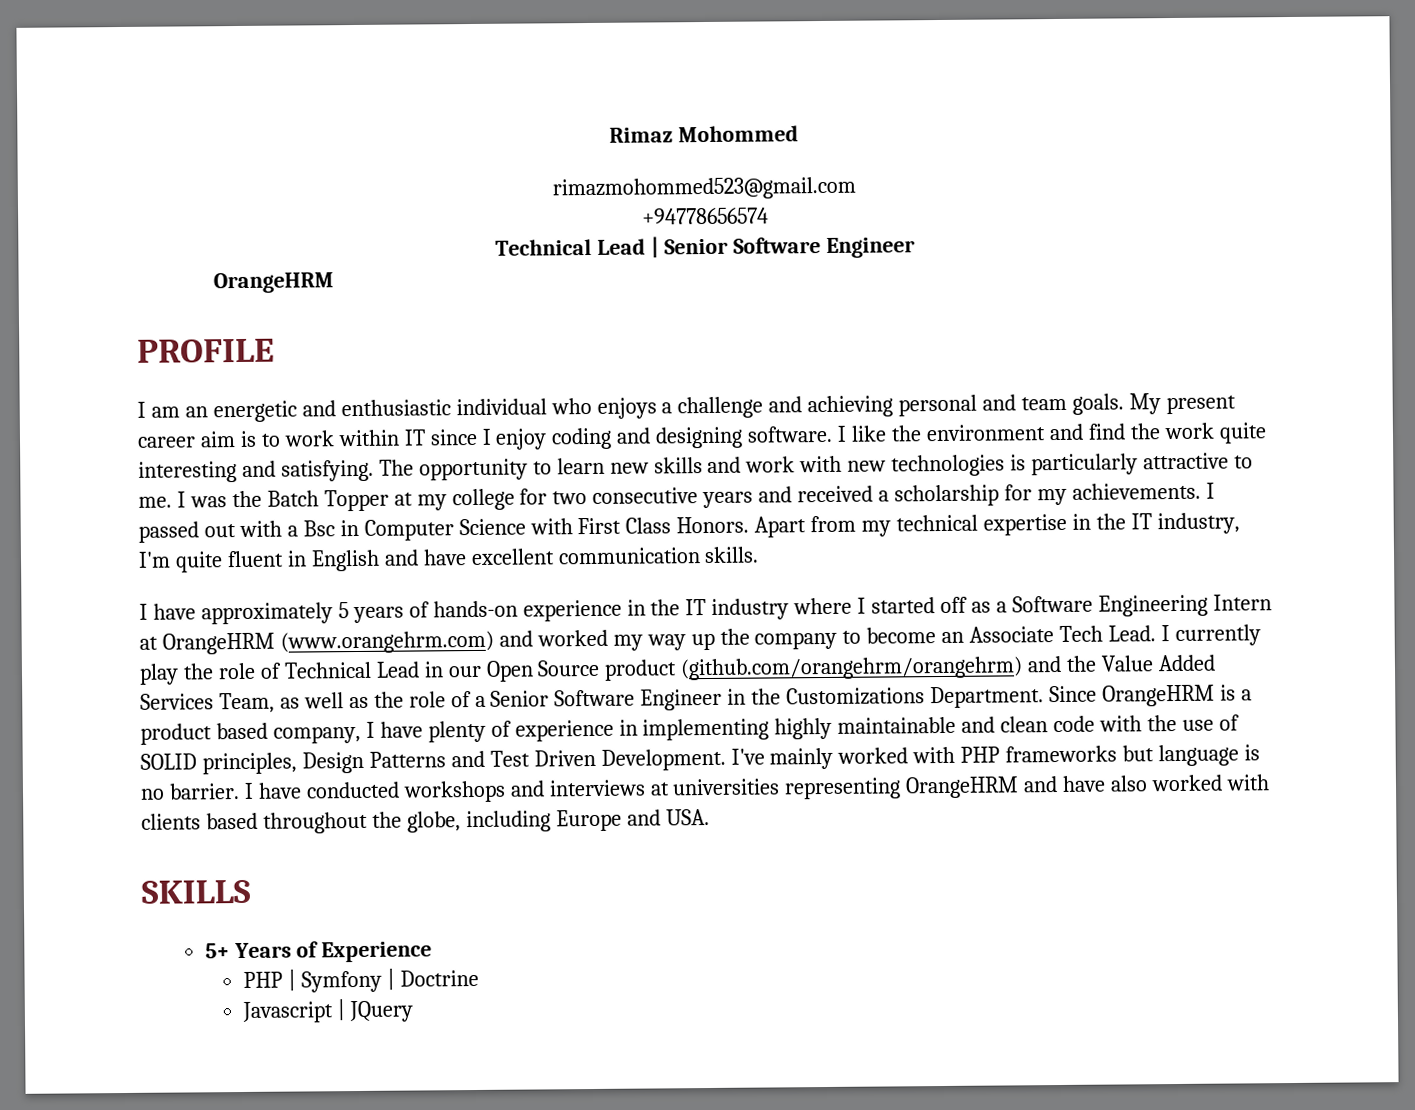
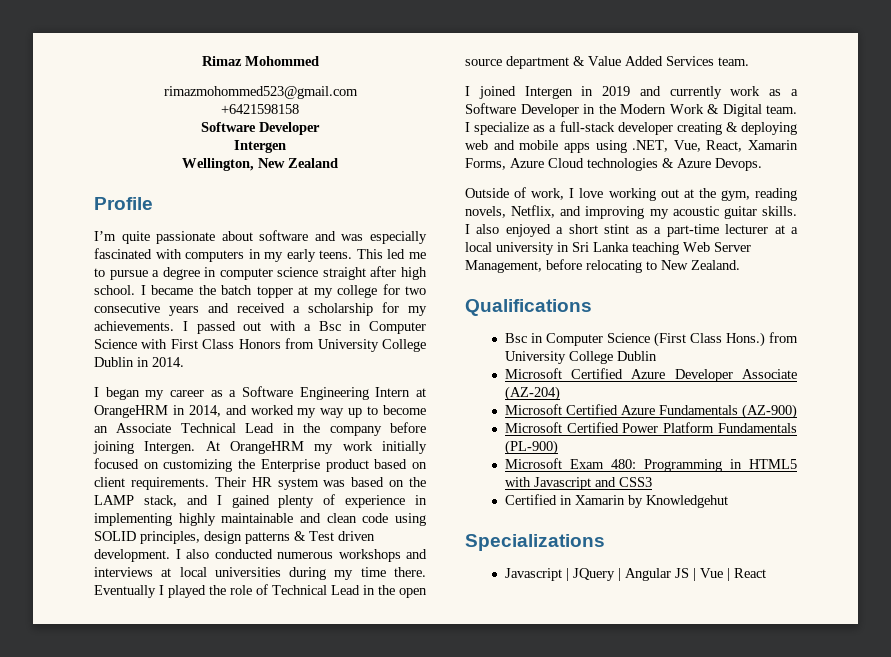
- +94778656574
- Technical Lead | Senior Software Engineer
- OrangeHRM
- PROFILE
- I am an energetic and enthusiastic individual who enjoys a challenge and achieving personal and team goals. My present career aim is to work within IT since I enjoy coding and designing software. I like the environment and find the work quite interesting and satisfying. The opportunity to learn new skills and work with new technologies is particularly attractive to me. I was the Batch Topper at my college for two consecutive years and received a scholarship for my achievements.
+ +6421598158
+ Software Developer
+ Intergen
+ Wellington, New Zealand
+ Profile
+ I’m quite passionate about software and was especially fascinated with computers in my early teens. This led me to pursue a degree in computer science straight after high school. I became the batch topper at my college for two consecutive years and received a scholarship for my achievements.
- I passed out with a Bsc in Computer Science with First Class Honors. Apart from my technical expertise in the IT industry, I'm quite fluent in English and have excellent communication skills.
- I have approximately 5 years of hands-on experience in the IT industry where I started off as a Software Engineering Intern at OrangeHRM (www.orangehrm.com) and worked my way up the company to become an Associate Tech Lead. I currently play the role of Technical Lead in our Open Source product (github.com/orangehrm/orangehrm) and the Value Added Services Team, as well as the role of a Senior Software Engineer in the Customizations Department. Since OrangeHRM is a product based company, I have plenty of experience in implementing highly maintainable and clean code with the use of SOLID principles, Design Patterns and Test Driven Development. I've mainly worked with PHP frameworks but language is no barrier. I have conducted workshops and interviews at universities representing OrangeHRM and have also worked with clients based throughout the globe, including Europe and USA.
- SKILLS
- 5+ Years of Experience
- PHP | Symfony | Doctrine
- Javascript | JQuery
+ I passed out with a Bsc in Computer Science with First Class Honors from University College Dublin in 2014.
+ I began my career as a Software Engineering Intern at OrangeHRM in 2014, and worked my way up to become an Associate Technical Lead in the company before joining Intergen. At OrangeHRM my work initially focused on customizing the Enterprise product based on client requirements. Their HR system was based on the LAMP stack, and I gained plenty of experience in implementing highly maintainable and clean code using SOLID principles, design patterns & Test driven development. I also conducted numerous workshops and interviews at local universities during my time there. Eventually I played the role of Technical Lead in the open source department & Value Added Services team.
+ I joined Intergen in 2019 and currently work as a Software Developer in the Modern Work & Digital team. I specialize as a full-stack developer creating & deploying web and mobile apps using .NET, Vue, React, Xamarin Forms, Azure Cloud technologies & Azure Devops.
+ Outside of work, I love working out at the gym, reading novels, Netflix, and improving my acoustic guitar skills. I also enjoyed a short stint as a part-time lecturer at a local university in Sri Lanka teaching Web Server Management, before relocating to New Zealand.
+ Qualifications
+ Bsc in Computer Science (First Class Hons.) from University College Dublin
+ Microsoft Certified Azure Developer Associate (AZ-204)
+ Microsoft Certified Azure Fundamentals (AZ-900)
+ Microsoft Certified Power Platform Fundamentals (PL-900)
+ Microsoft Exam 480: Programming in HTML5 with Javascript and CSS3
+ Certified in Xamarin by Knowledgehut
+ Specializations
+ Javascript | JQuery | Angular JS | Vue | React

